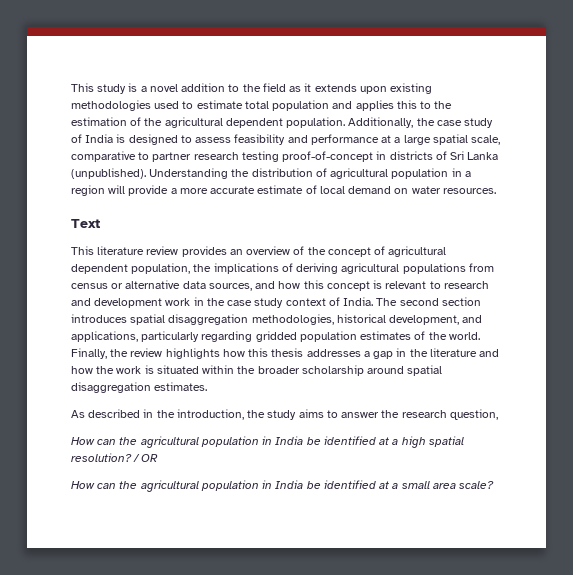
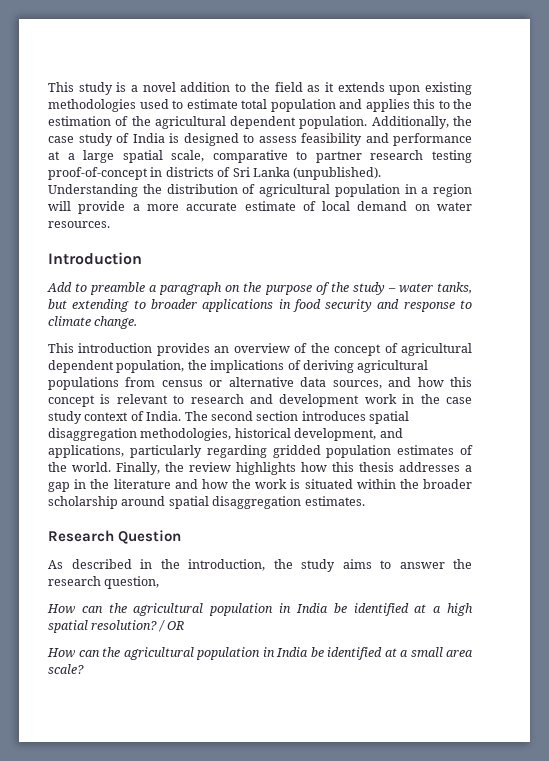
- Text
- This literature review provides an overview of the concept of agricultural dependent population, the implications of deriving agricultural populations from census or alternative data sources, and how this concept is relevant to research and development work in the case study context of India.
+ Introduction
+ Add to preamble a paragraph on the purpose of the study – water tanks, but extending to broader applications in food security and response to climate change.
+ This introduction provides an overview of the concept of agricultural dependent population, the implications of deriving agricultural populations from census or alternative data sources, and how this concept is relevant to research and development work in the case study context of India.
+ Research Question

